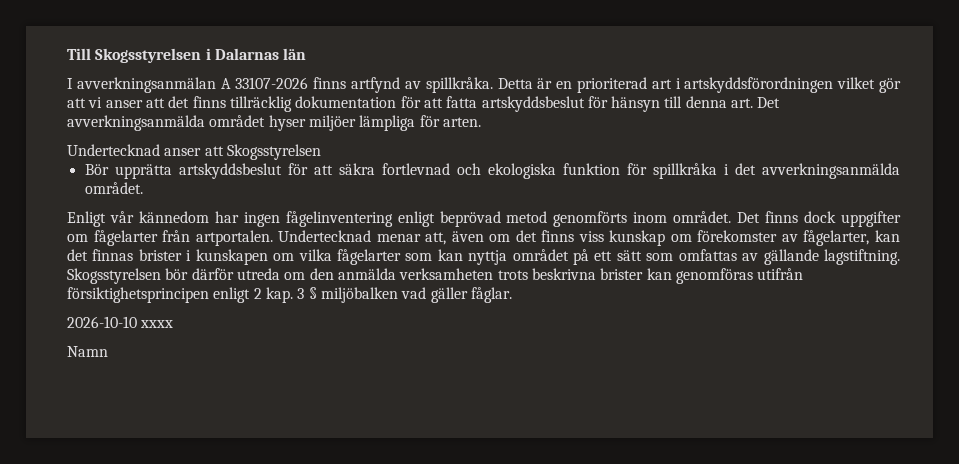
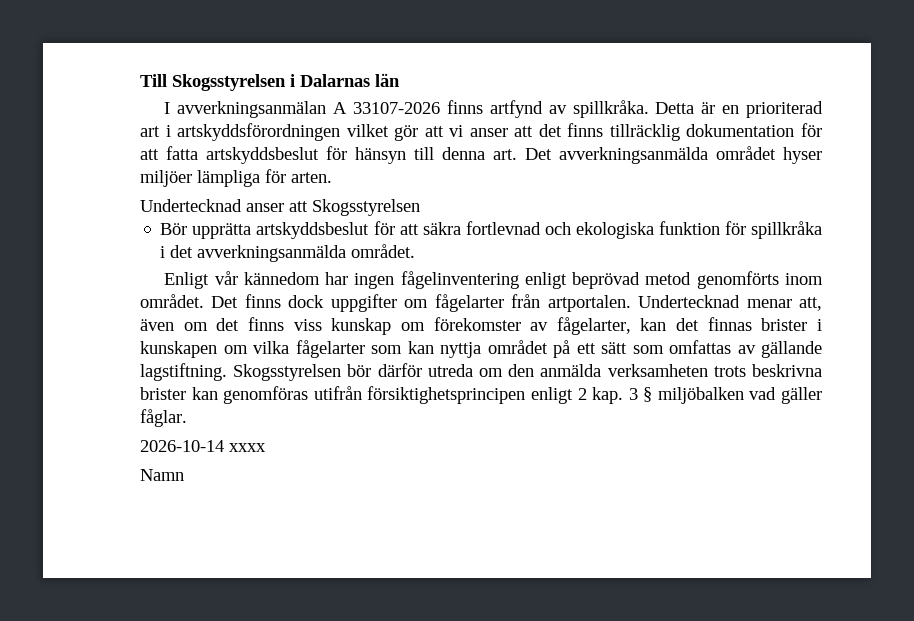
- 2026-10-10 xxxx
+ 2026-10-14 xxxx

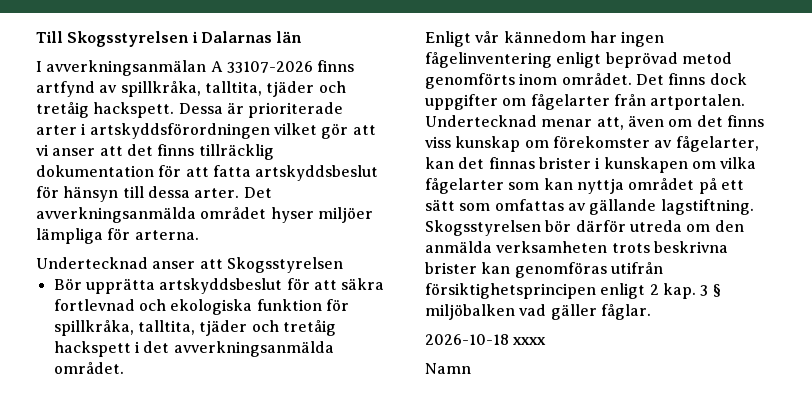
- I avverkningsanmälan A 33107-2026 finns artfynd av spillkråka. Detta är en prioriterad art i artskyddsförordningen vilket gör att vi anser att det finns tillräcklig dokumentation för att fatta artskyddsbeslut för hänsyn till denna art. Det avverkningsanmälda området hyser miljöer lämpliga för arten.
+ I avverkningsanmälan A 33107-2026 finns artfynd av spillkråka, talltita, tjäder och tretåig hackspett. Dessa är prioriterade arter i artskyddsförordningen vilket gör att vi anser att det finns tillräcklig dokumentation för att fatta artskyddsbeslut för hänsyn till dessa arter. Det avverkningsanmälda området hyser miljöer lämpliga för arterna.
- Bör upprätta artskyddsbeslut för att säkra fortlevnad och ekologiska funktion för spillkråka i det avverkningsanmälda området.
+ Bör upprätta artskyddsbeslut för att säkra fortlevnad och ekologiska funktion för spillkråka, talltita, tjäder och tretåig hackspett i det avverkningsanmälda området.
- 2026-10-14 xxxx
+ 2026-10-18 xxxx

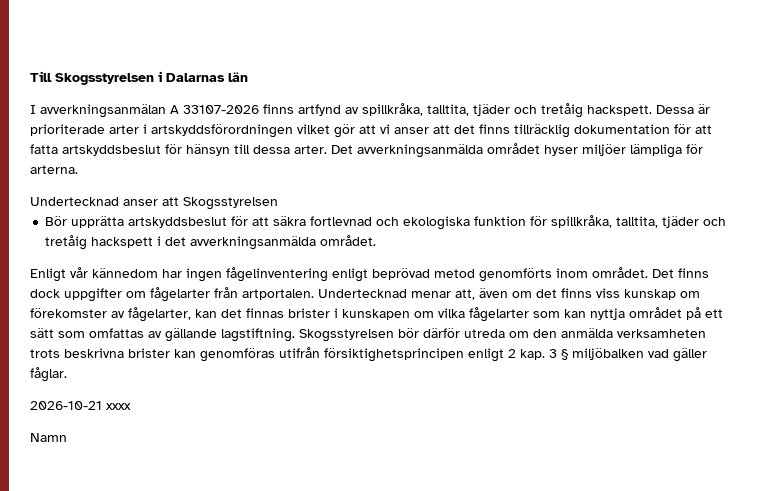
- 2026-10-18 xxxx
+ 2026-10-21 xxxx

